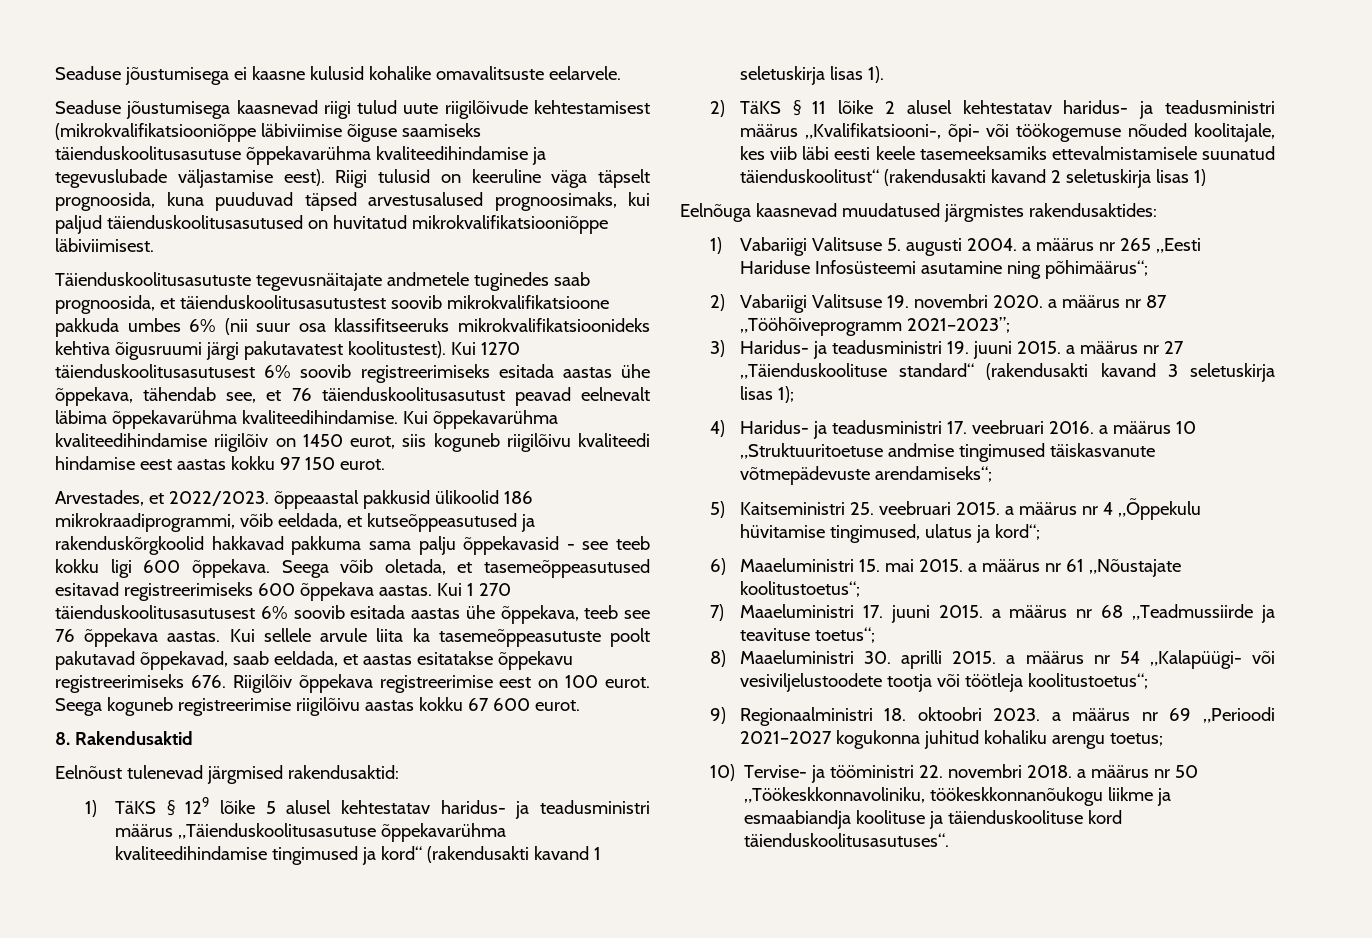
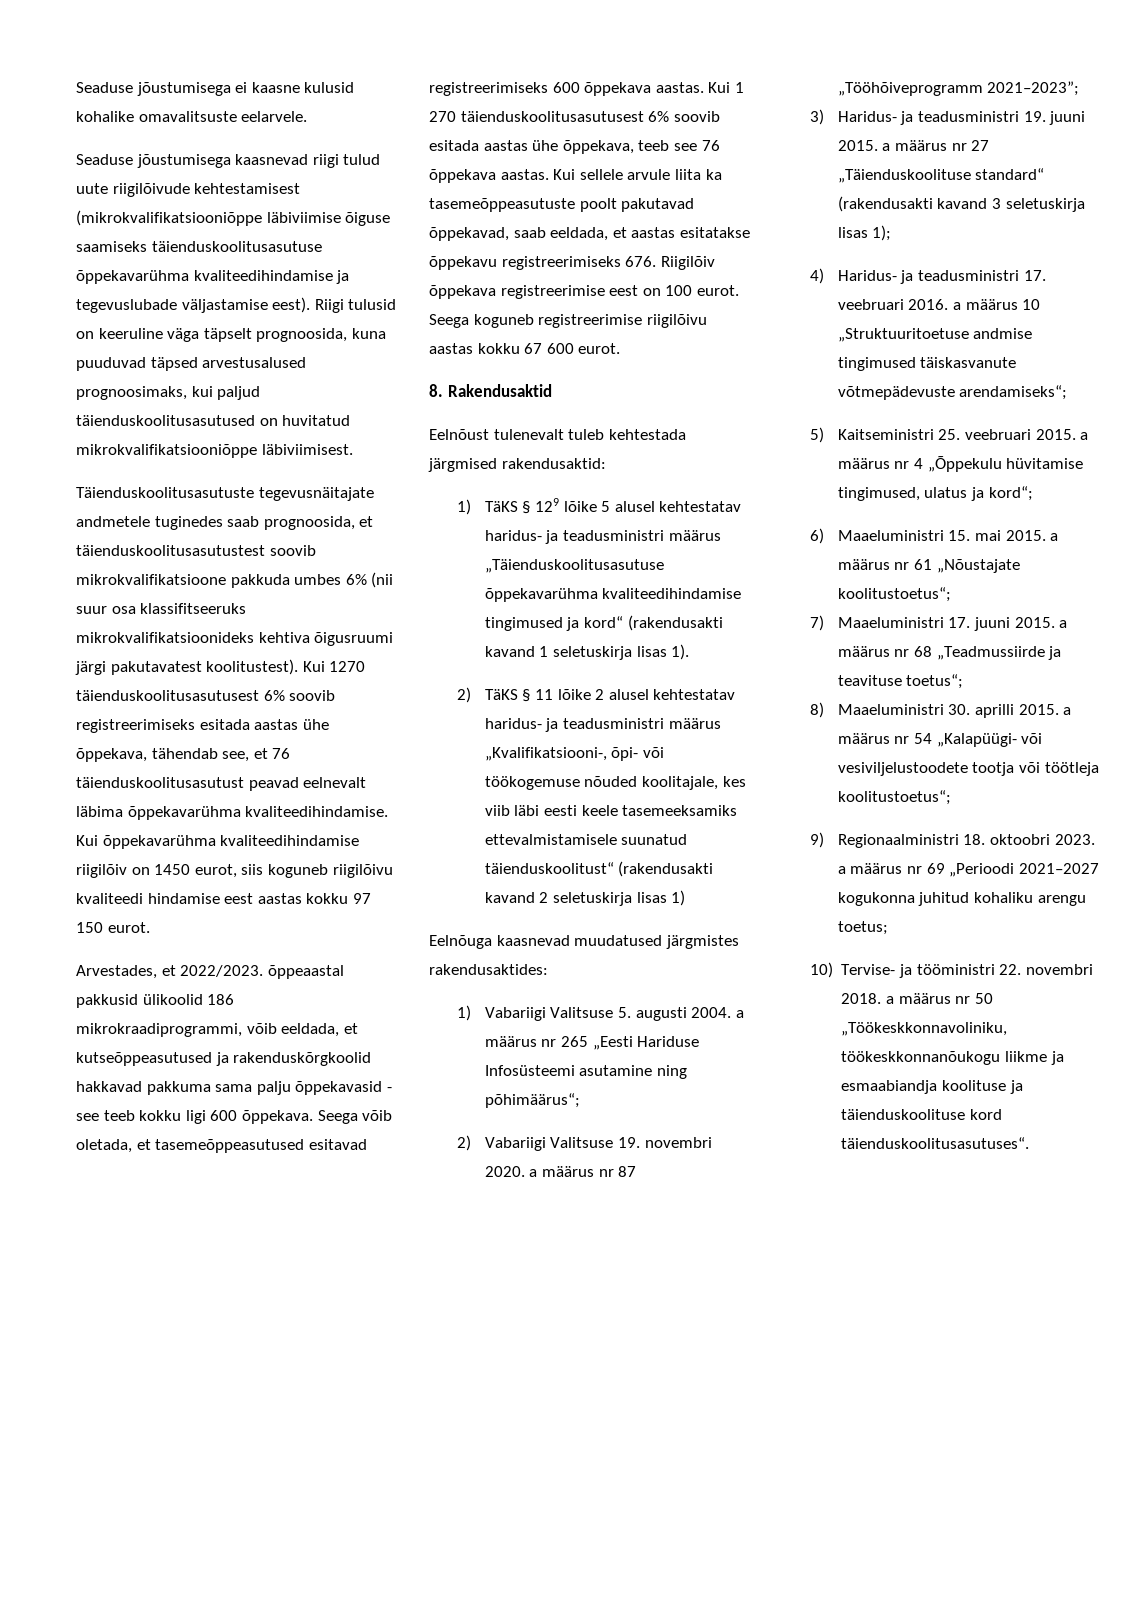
- Eelnõust tulenevad järgmised rakendusaktid:
+ Eelnõust tulenevalt tuleb kehtestada järgmised rakendusaktid:

